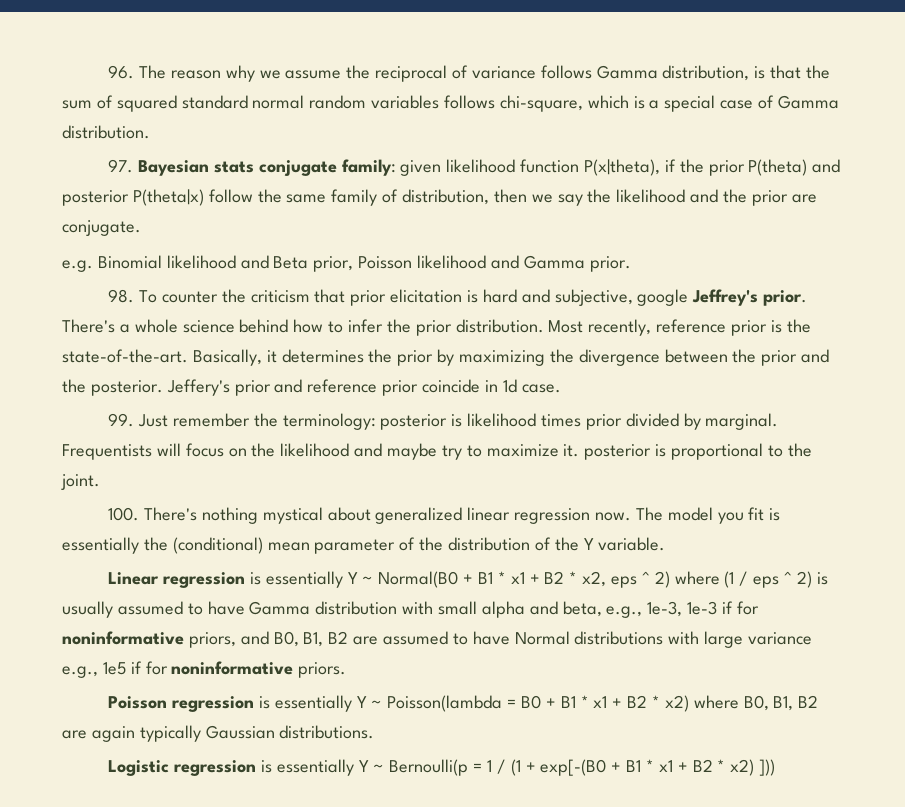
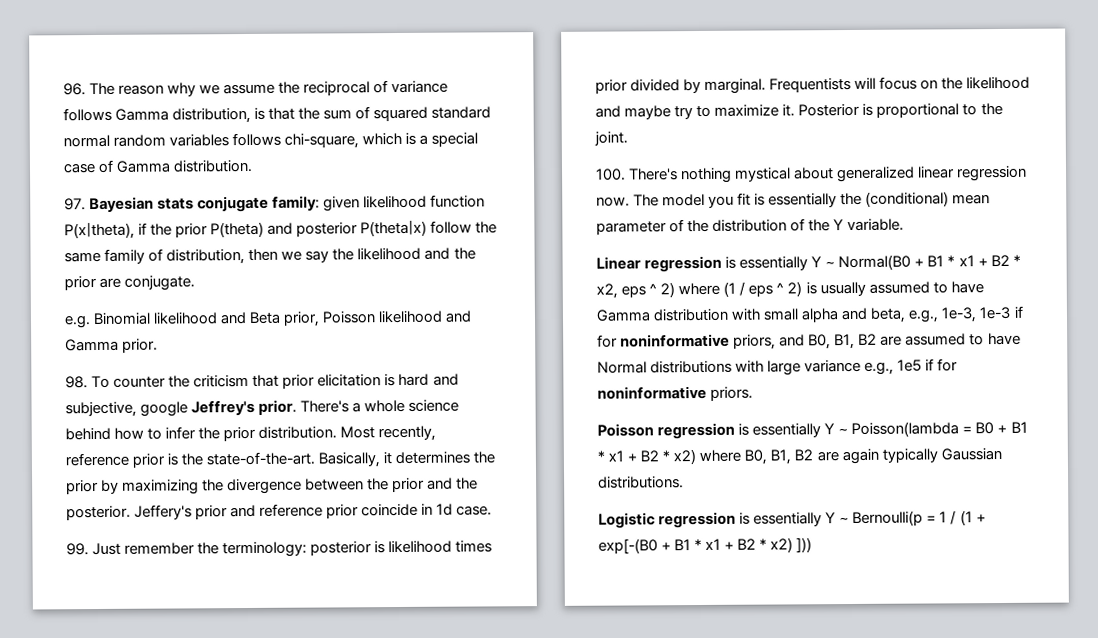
- Frequentists will focus on the likelihood and maybe try to maximize it. posterior is proportional to the joint.
+ Frequentists will focus on the likelihood and maybe try to maximize it. Posterior is proportional to the joint.

